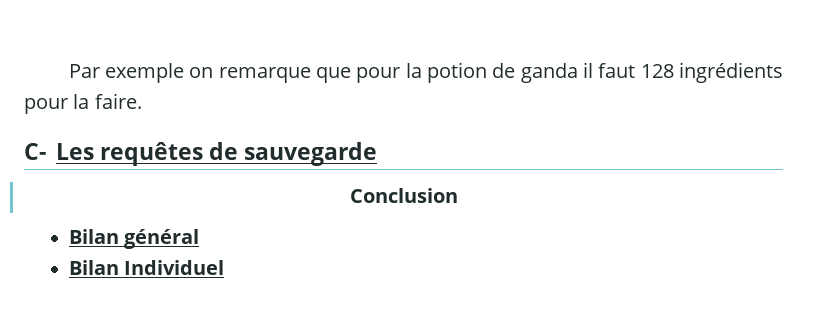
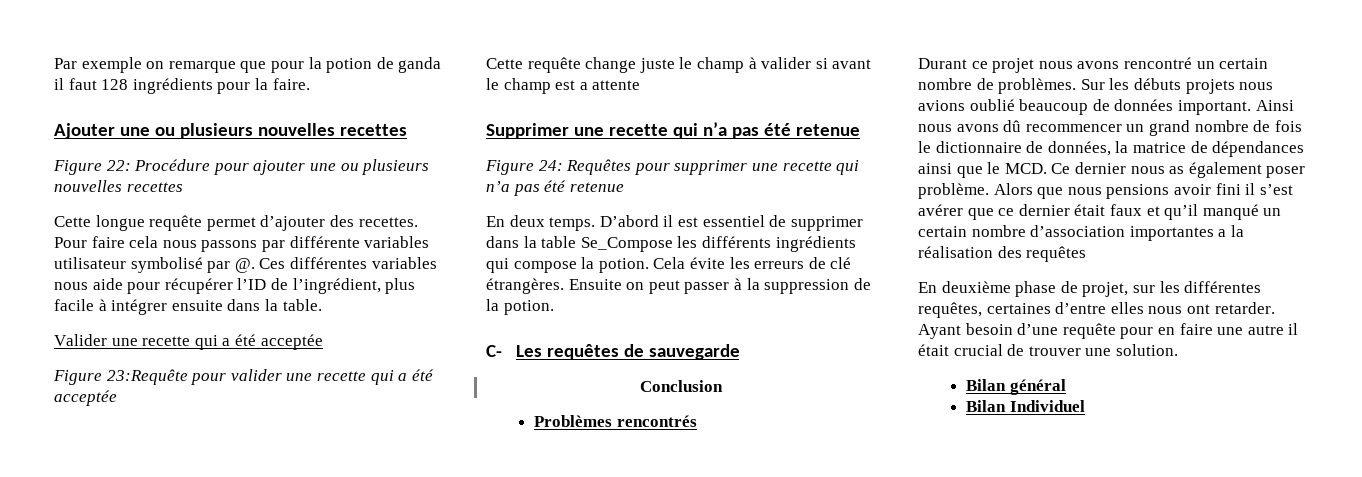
+ Ajouter une ou plusieurs nouvelles recettes
+ Figure 22: Procédure pour ajouter une ou plusieurs nouvelles recettes
+ Cette longue requête permet d’ajouter des recettes. Pour faire cela nous passons par différente variables utilisateur symbolisé par @. Ces différentes variables nous aide pour récupérer l’ID de l’ingrédient, plus facile à intégrer ensuite dans la table.
+ Valider une recette qui a été acceptée
+ Figure 23:Requête pour valider une recette qui a été acceptée
+ Cette requête change juste le champ à valider si avant le champ est a attente
+ Supprimer une recette qui n’a pas été retenue
+ Figure 24: Requêtes pour supprimer une recette qui n’a pas été retenue
+ En deux temps. D’abord il est essentiel de supprimer dans la table Se_Compose les différents ingrédients qui compose la potion. Cela évite les erreurs de clé étrangères. Ensuite on peut passer à la suppression de la potion.
+ Problèmes rencontrés
+ Durant ce projet nous avons rencontré un certain nombre de problèmes. Sur les débuts projets nous avions oublié beaucoup de données important. Ainsi nous avons dû recommencer un grand nombre de fois le dictionnaire de données, la matrice de dépendances ainsi que le MCD. Ce dernier nous as également poser problème. Alors que nous pensions avoir fini il s’est avérer que ce dernier était faux et qu’il manqué un certain nombre d’association importantes a la réalisation des requêtes
+ En deuxième phase de projet, sur les différentes requêtes, certaines d’entre elles nous ont retarder. Ayant besoin d’une requête pour en faire une autre il était crucial de trouver une solution.

